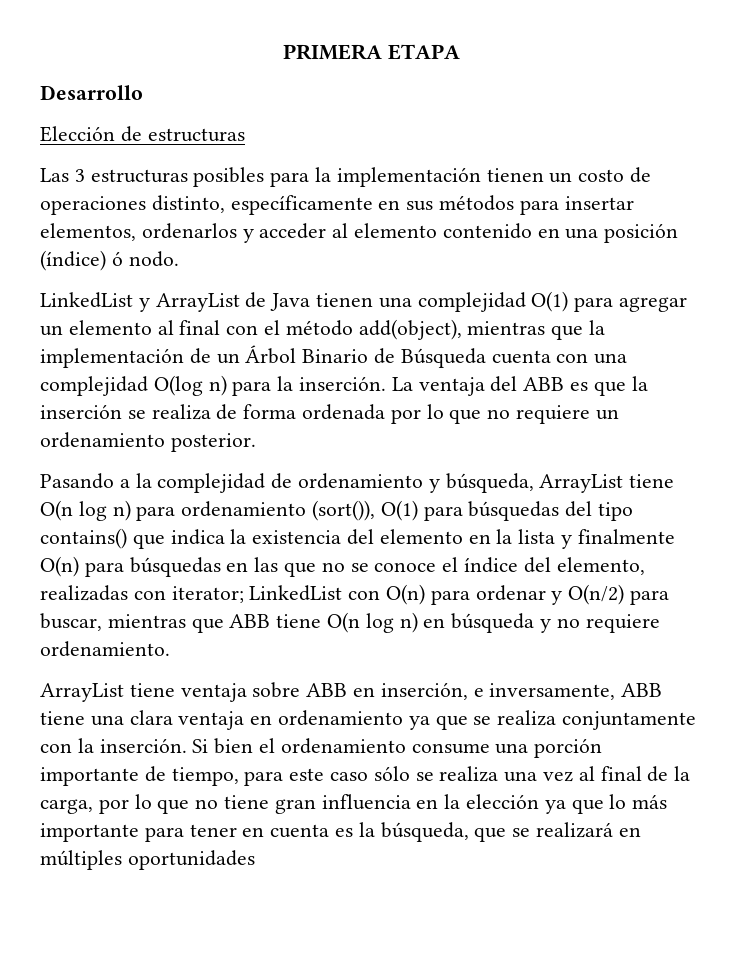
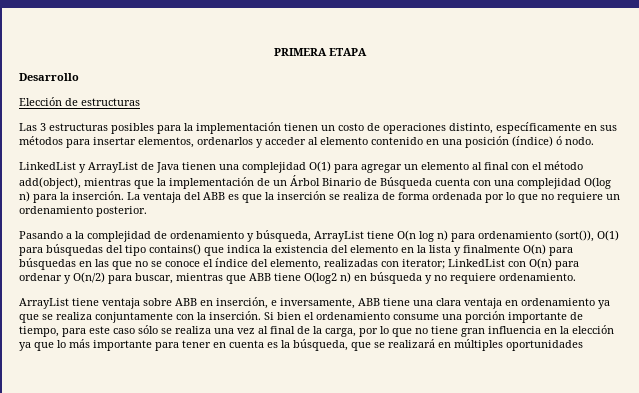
- LinkedList con O(n) para ordenar y O(n/2) para buscar, mientras que ABB tiene O(n log n) en búsqueda y no requiere ordenamiento.
+ LinkedList con O(n) para ordenar y O(n/2) para buscar, mientras que ABB tiene O(log2 n) en búsqueda y no requiere ordenamiento.

